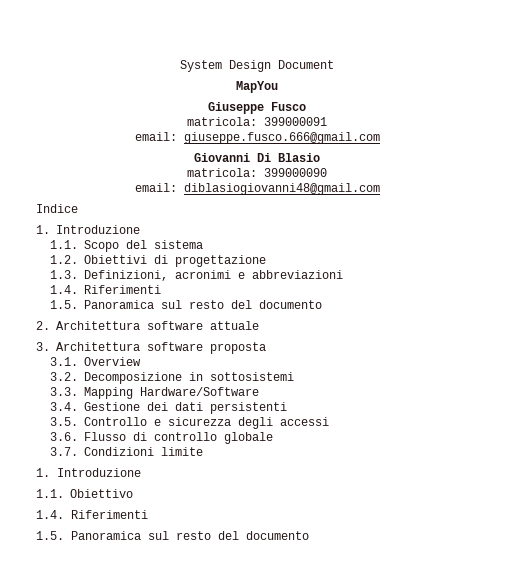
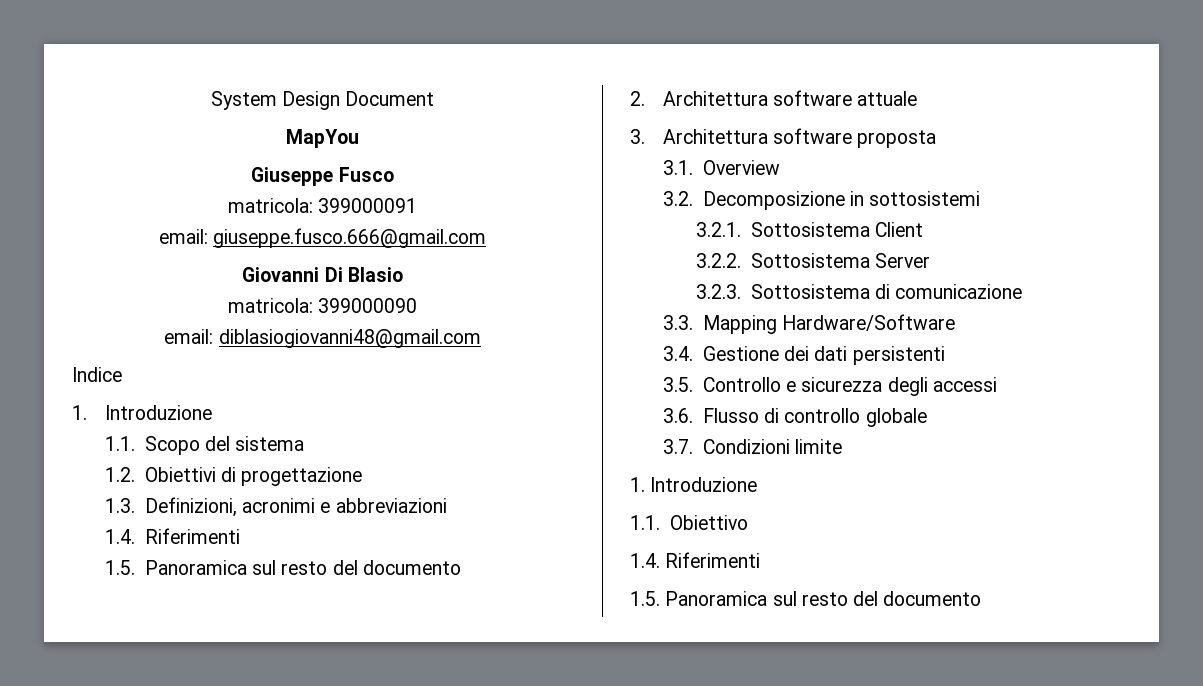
+ 3.2.1. Sottosistema Client
+ 3.2.2. Sottosistema Server
+ 3.2.3. Sottosistema di comunicazione

